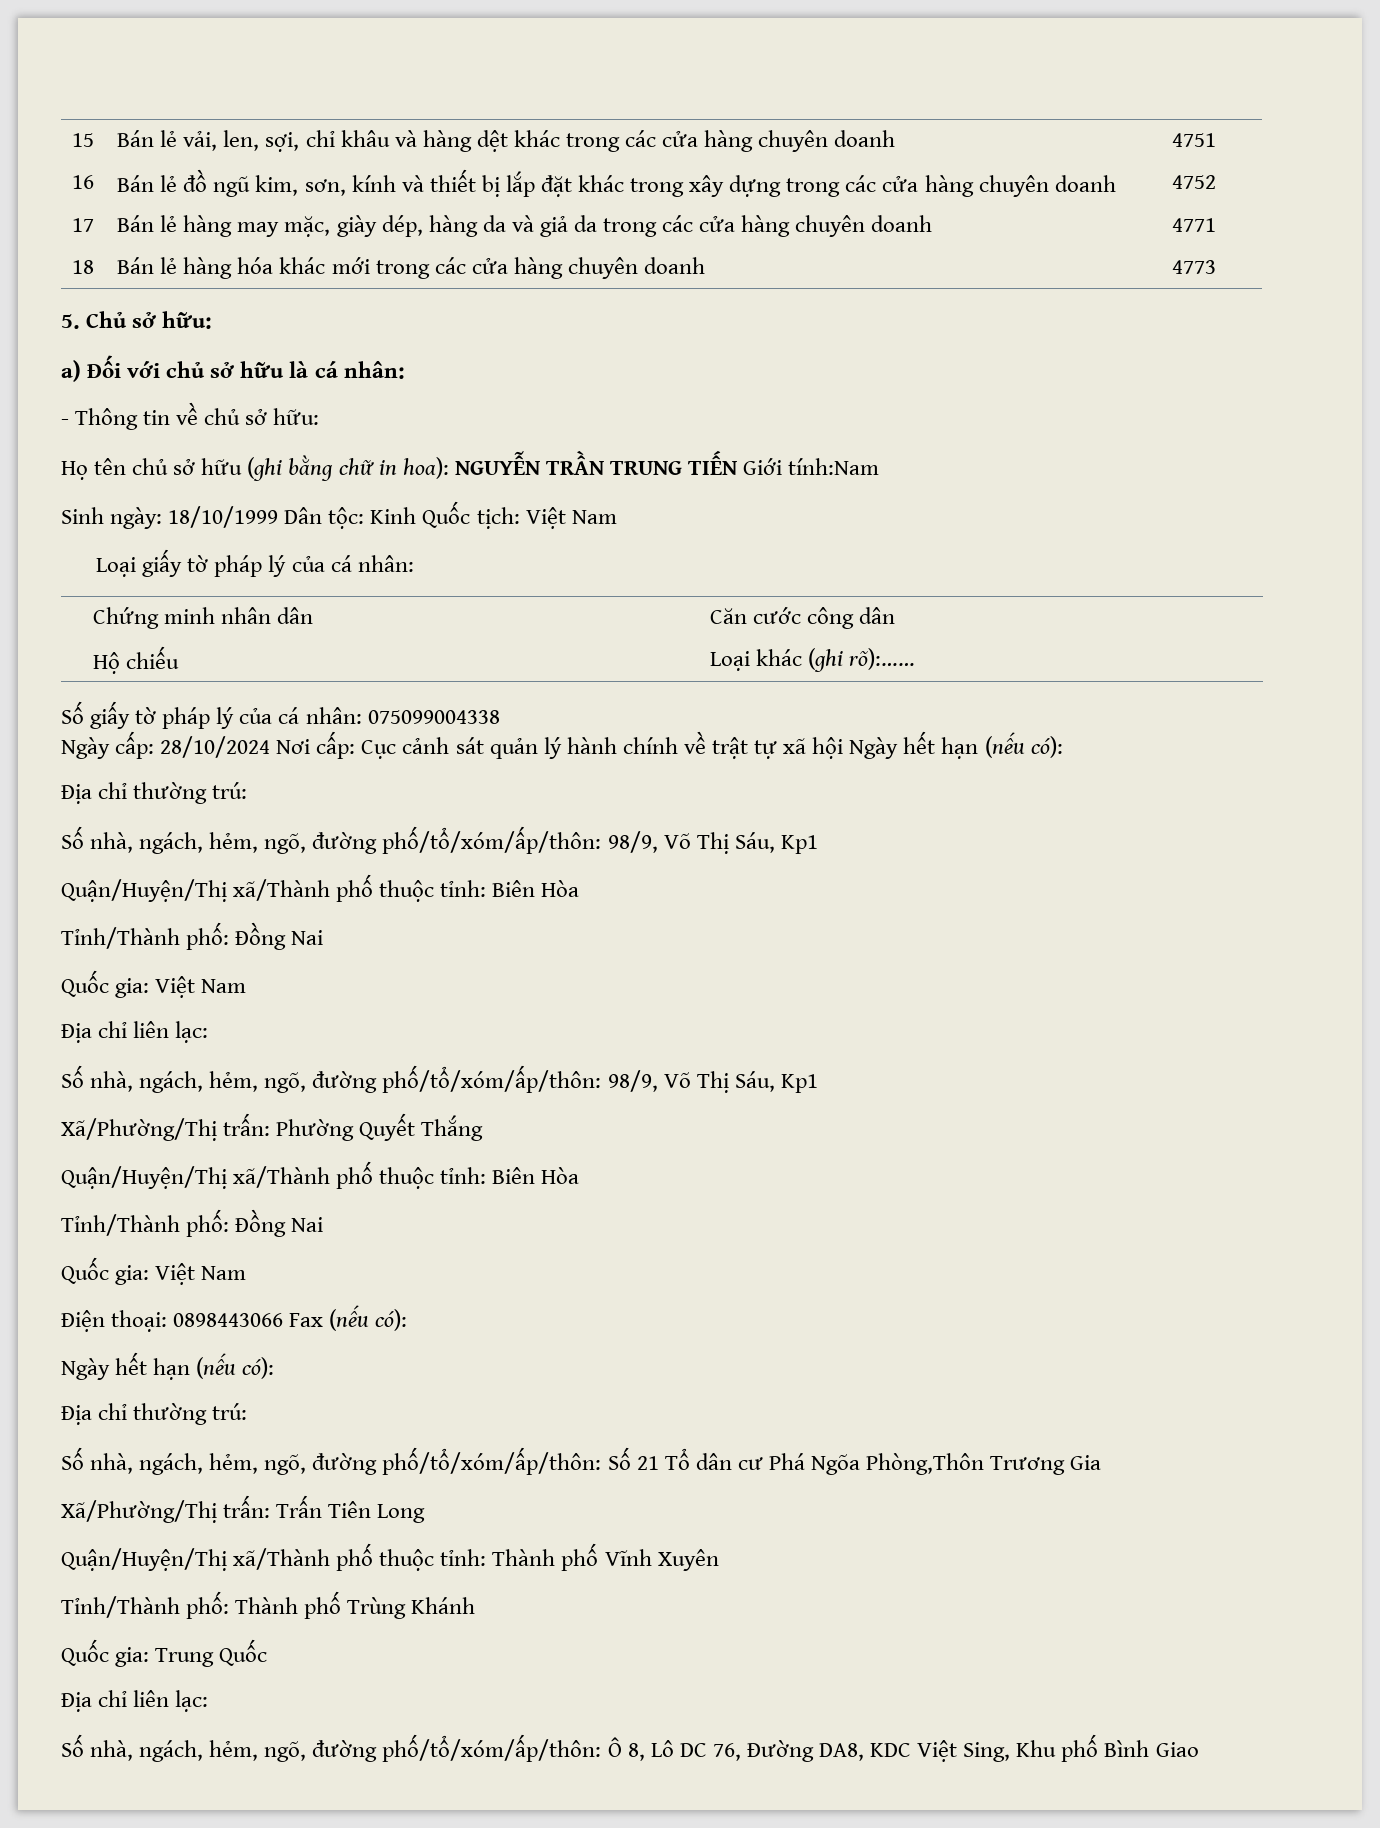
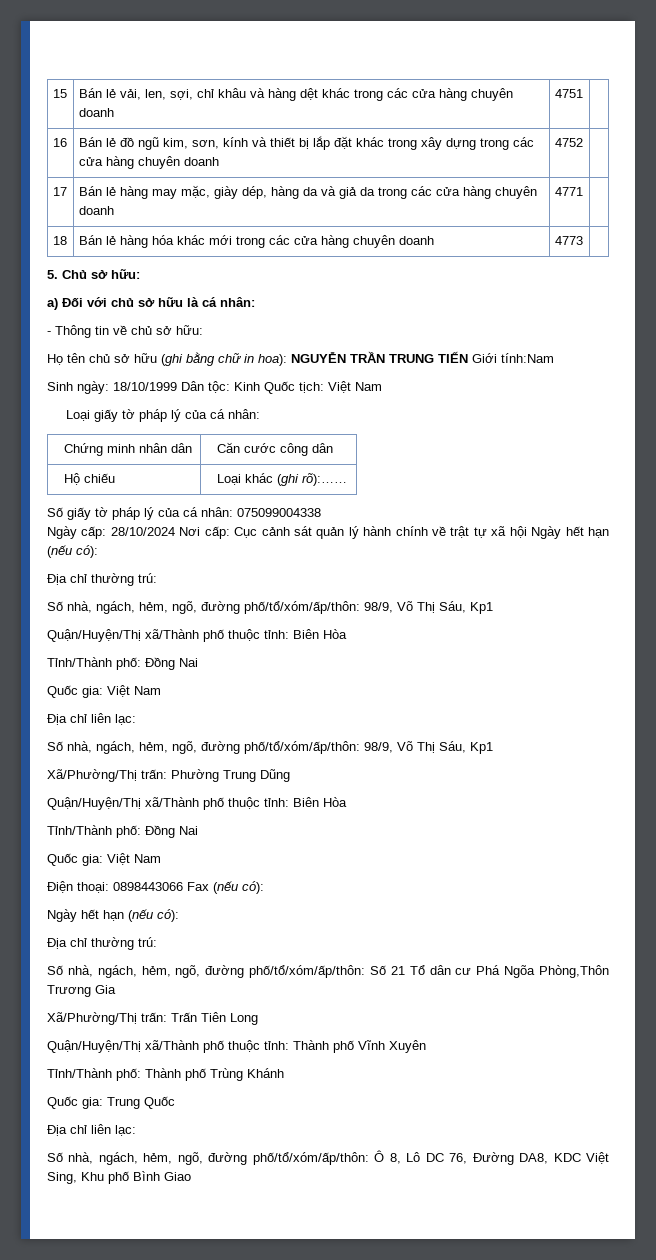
- Xã/Phường/Thị trấn: Phường Quyết Thắng
+ Xã/Phường/Thị trấn: Phường Trung Dũng

